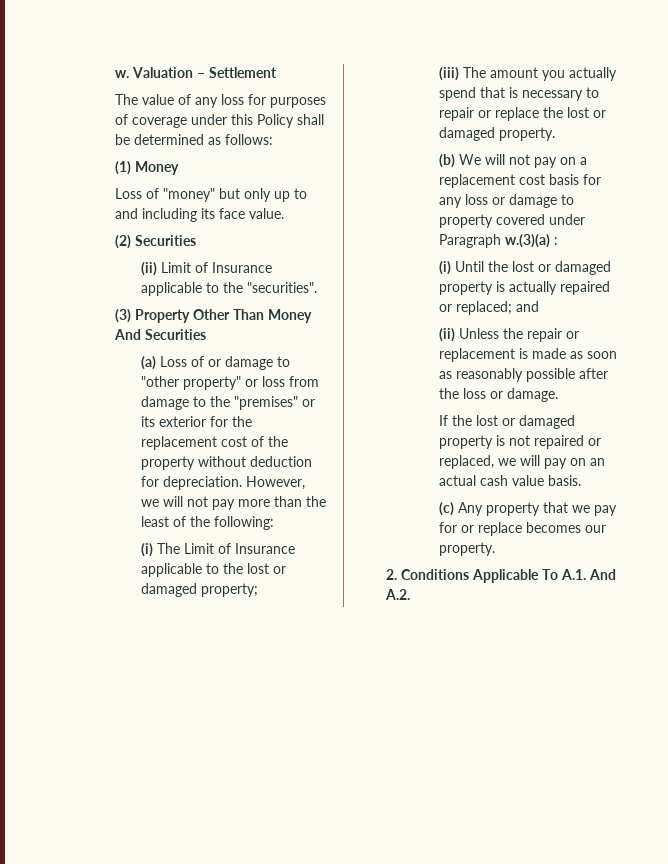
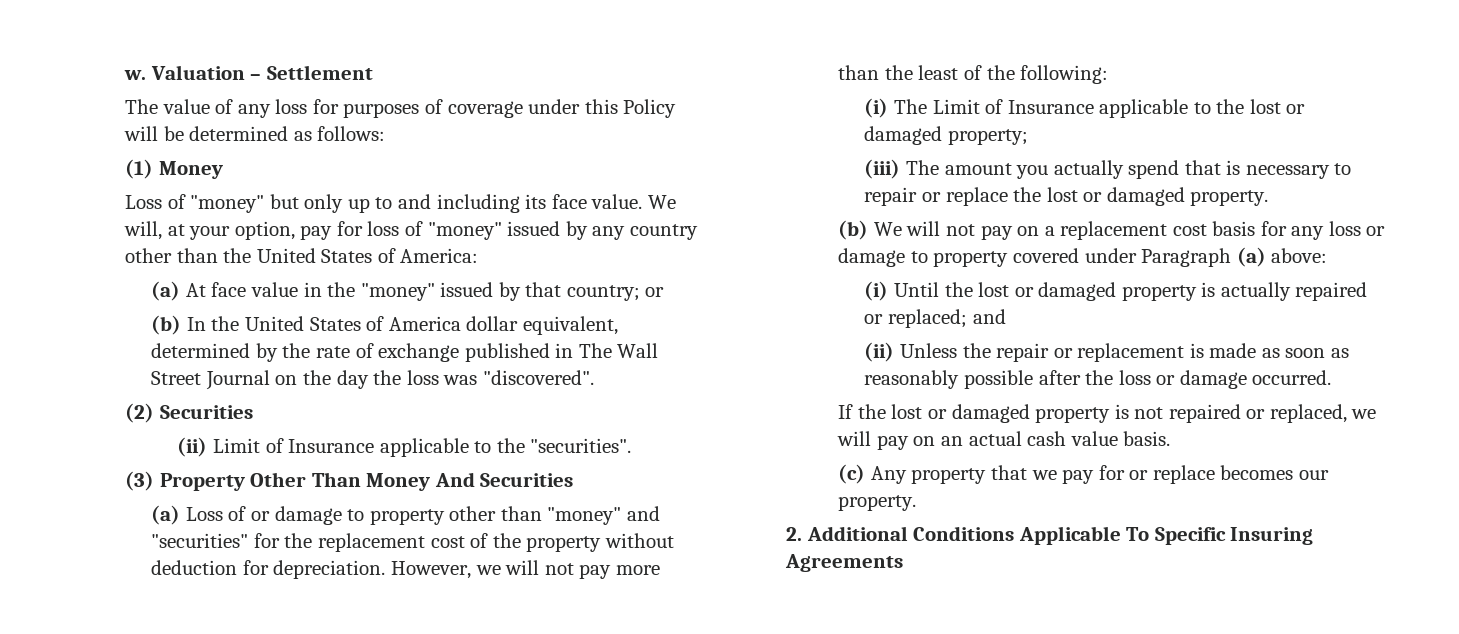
- The value of any loss for purposes of coverage under this Policy shall be determined as follows:
+ The value of any loss for purposes of coverage under this Policy will be determined as follows:
+ We will, at your option, pay for loss of "money" issued by any country other than the United States of America:
+ (a) At face value in the "money" issued by that country; or
+ (b) In the United States of America dollar equivalent, determined by the rate of exchange published in The Wall Street Journal on the day the loss was "discovered".
- (a) Loss of or damage to "other property" or loss from damage to the "premises" or its exterior for the replacement cost of the property without deduction for depreciation.
+ (a) Loss of or damage to property other than "money" and "securities" for the replacement cost of the property without deduction for depreciation.
- (b) We will not pay on a replacement cost basis for any loss or damage to property covered under Paragraph w.(3)(a) :
+ (b) We will not pay on a replacement cost basis for any loss or damage to property covered under Paragraph (a) above:
- (ii) Unless the repair or replacement is made as soon as reasonably possible after the loss or damage.
+ (ii) Unless the repair or replacement is made as soon as reasonably possible after the loss or damage occurred.
- 2. Conditions Applicable To A.1. And A.2.
+ 2. Additional Conditions Applicable To Specific Insuring Agreements

